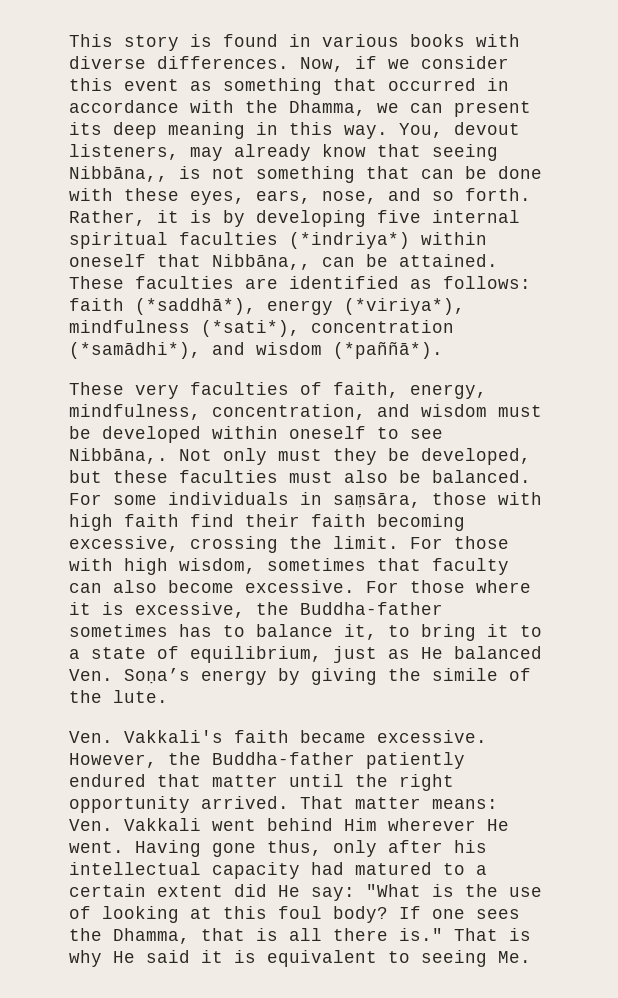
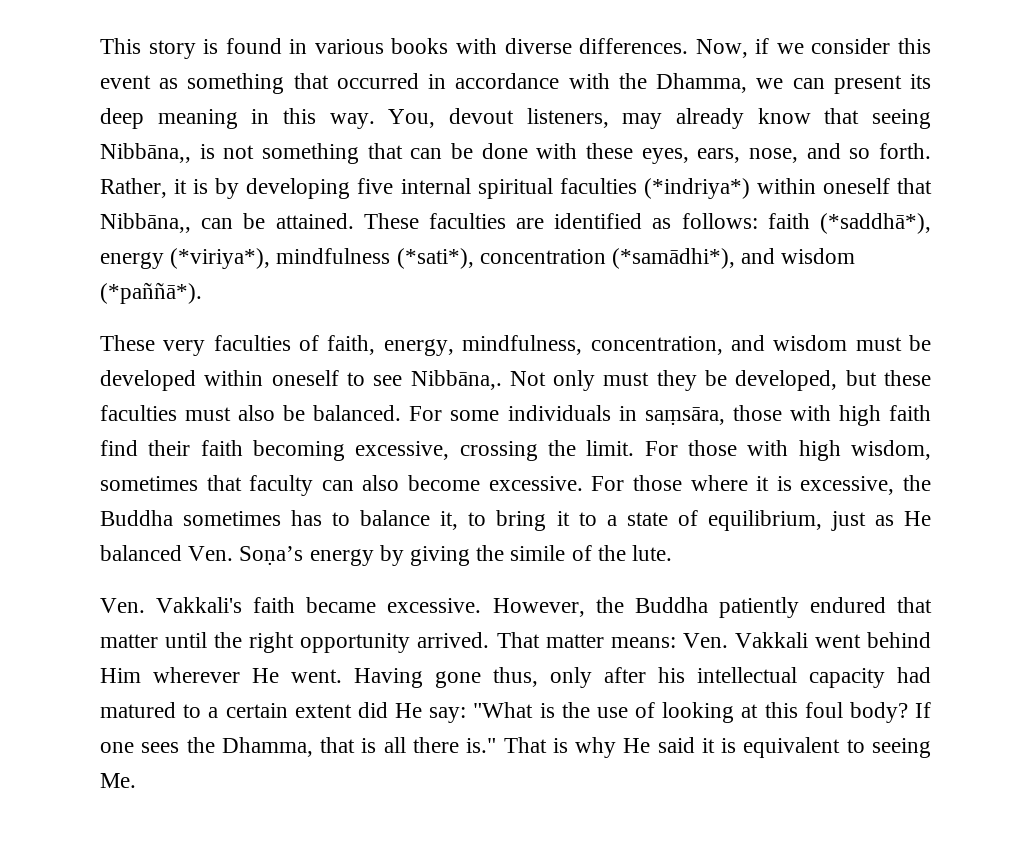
- For those where it is excessive, the Buddha-father sometimes has to balance it, to bring it to a state of equilibrium, just as He balanced Ven. Soṇa’s energy by giving the simile of the lute.
+ For those where it is excessive, the Buddha sometimes has to balance it, to bring it to a state of equilibrium, just as He balanced Ven. Soṇa’s energy by giving the simile of the lute.
- However, the Buddha-father patiently endured that matter until the right opportunity arrived.
+ However, the Buddha patiently endured that matter until the right opportunity arrived.

